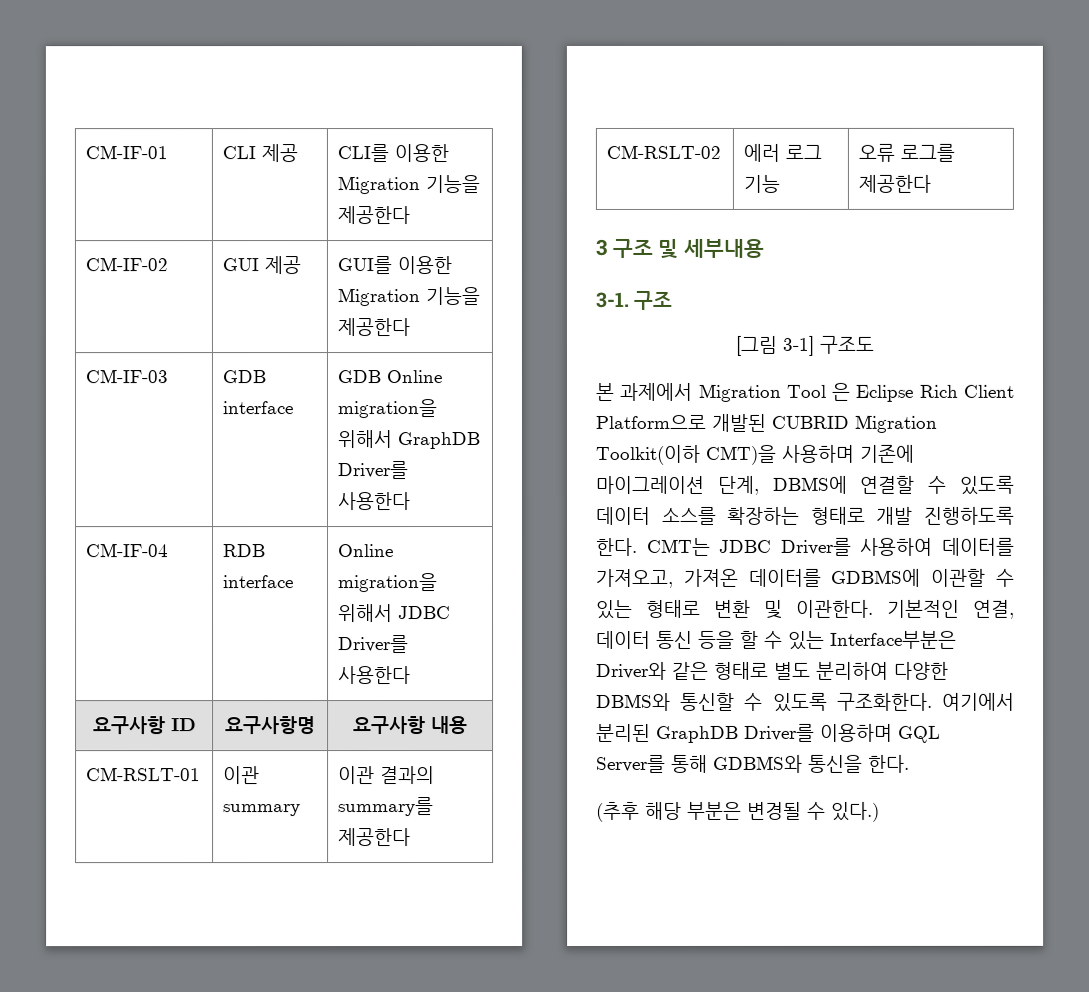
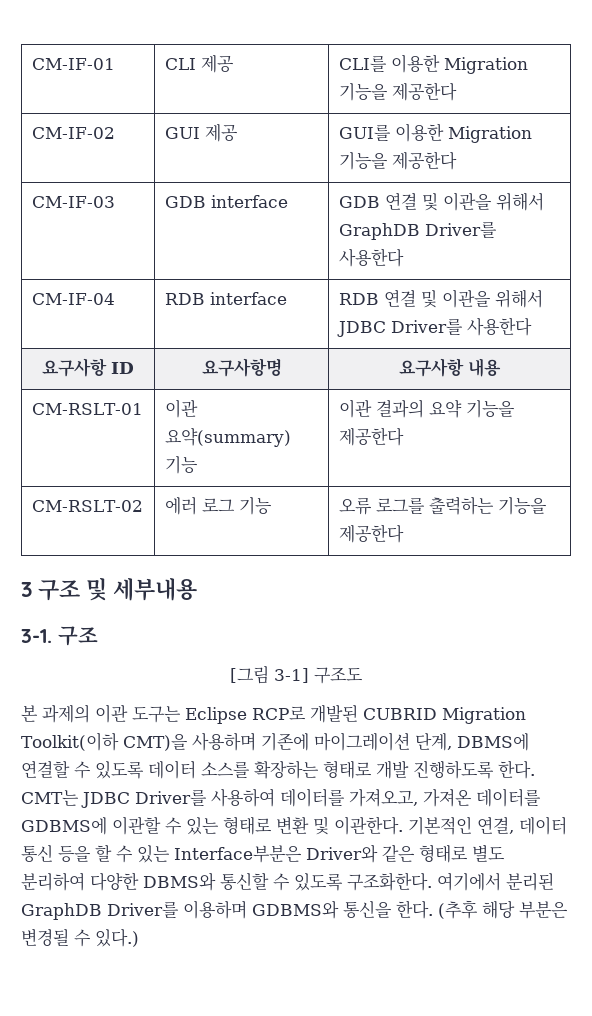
- CM-IF-03 | GDB interface | GDB Online migration을 위해서 GraphDB Driver를 사용한다
+ CM-IF-03 | GDB interface | GDB 연결 및 이관을 위해서 GraphDB Driver를 사용한다
- CM-IF-04 | RDB interface | Online migration을 위해서 JDBC Driver를 사용한다
+ CM-IF-04 | RDB interface | RDB 연결 및 이관을 위해서 JDBC Driver를 사용한다
- CM-RSLT-01 | 이관 summary | 이관 결과의 summary를 제공한다
+ CM-RSLT-01 | 이관 요약(summary) 기능 | 이관 결과의 요약 기능을 제공한다
- CM-RSLT-02 | 에러 로그 기능 | 오류 로그를 제공한다
+ CM-RSLT-02 | 에러 로그 기능 | 오류 로그를 출력하는 기능을 제공한다
- 본 과제에서 Migration Tool 은 Eclipse Rich Client Platform으로 개발된 CUBRID Migration Toolkit(이하 CMT)을 사용하며 기존에 마이그레이션 단계, DBMS에 연결할 수 있도록 데이터 소스를 확장하는 형태로 개발 진행하도록 한다.
+ 본 과제의 이관 도구는 Eclipse RCP로 개발된 CUBRID Migration Toolkit(이하 CMT)을 사용하며 기존에 마이그레이션 단계, DBMS에 연결할 수 있도록 데이터 소스를 확장하는 형태로 개발 진행하도록 한다.
- 여기에서 분리된 GraphDB Driver를 이용하며 GQL Server를 통해 GDBMS와 통신을 한다.
- (추후 해당 부분은 변경될 수 있다.)
+ 여기에서 분리된 GraphDB Driver를 이용하며 GDBMS와 통신을 한다. (추후 해당 부분은 변경될 수 있다.)

